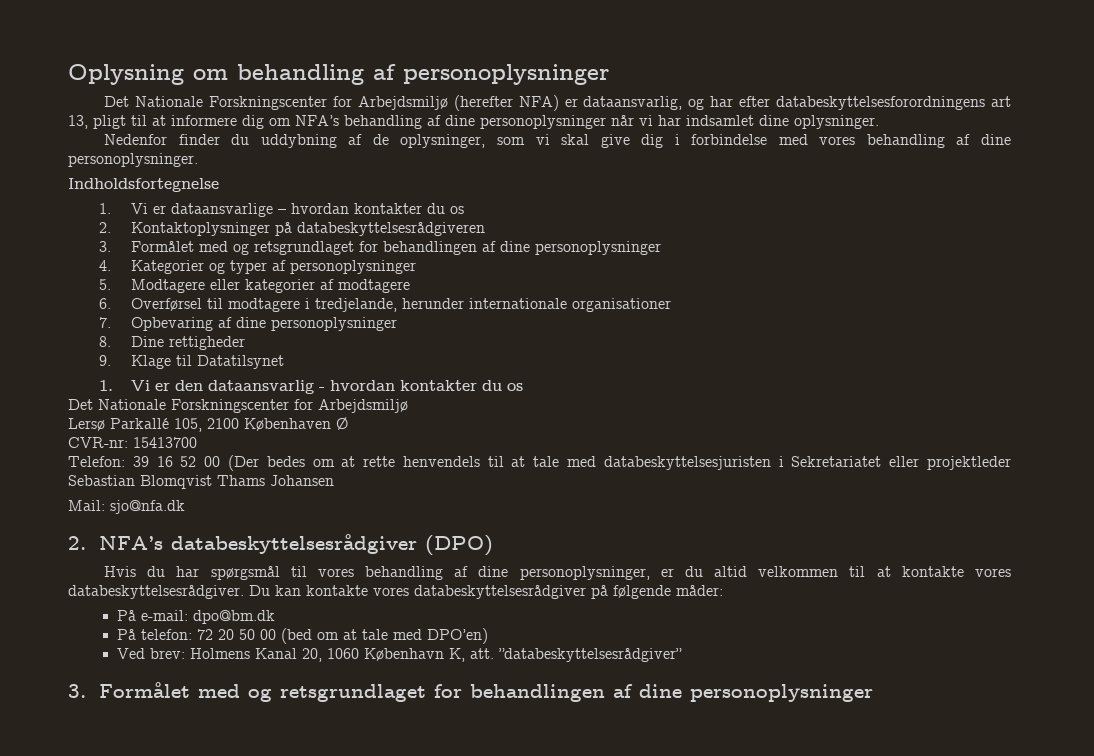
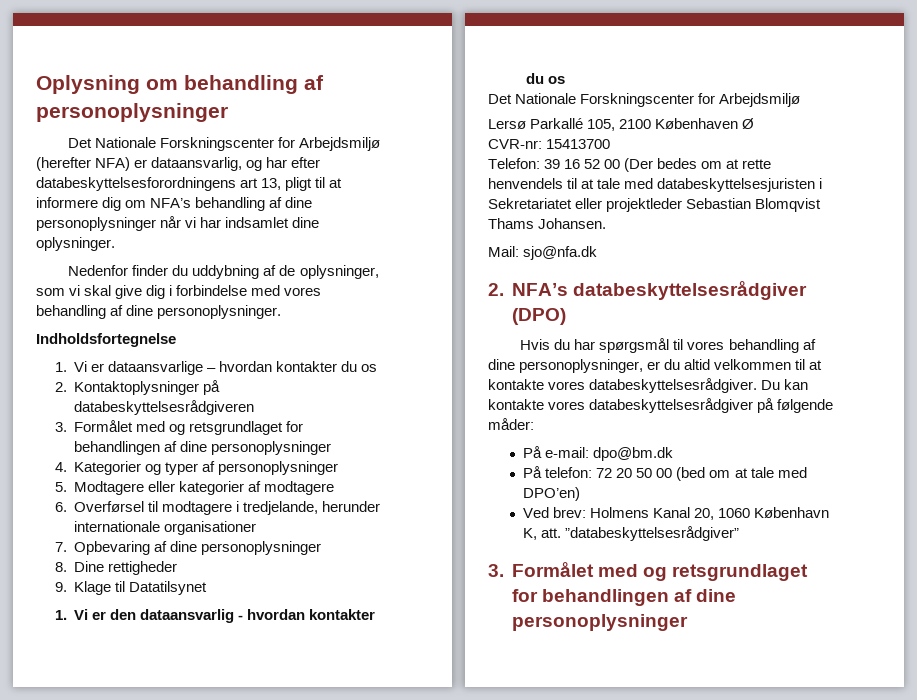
- Telefon: 39 16 52 00 (Der bedes om at rette henvendels til at tale med databeskyttelsesjuristen i Sekretariatet eller projektleder Sebastian Blomqvist Thams Johansen
+ Telefon: 39 16 52 00 (Der bedes om at rette henvendels til at tale med databeskyttelsesjuristen i Sekretariatet eller projektleder Sebastian Blomqvist Thams Johansen.

